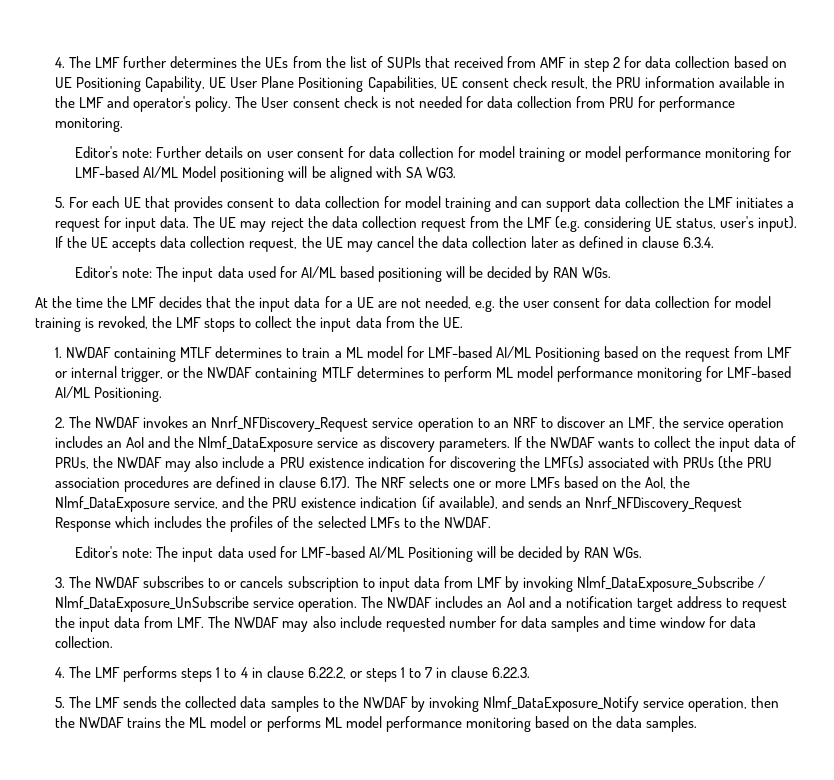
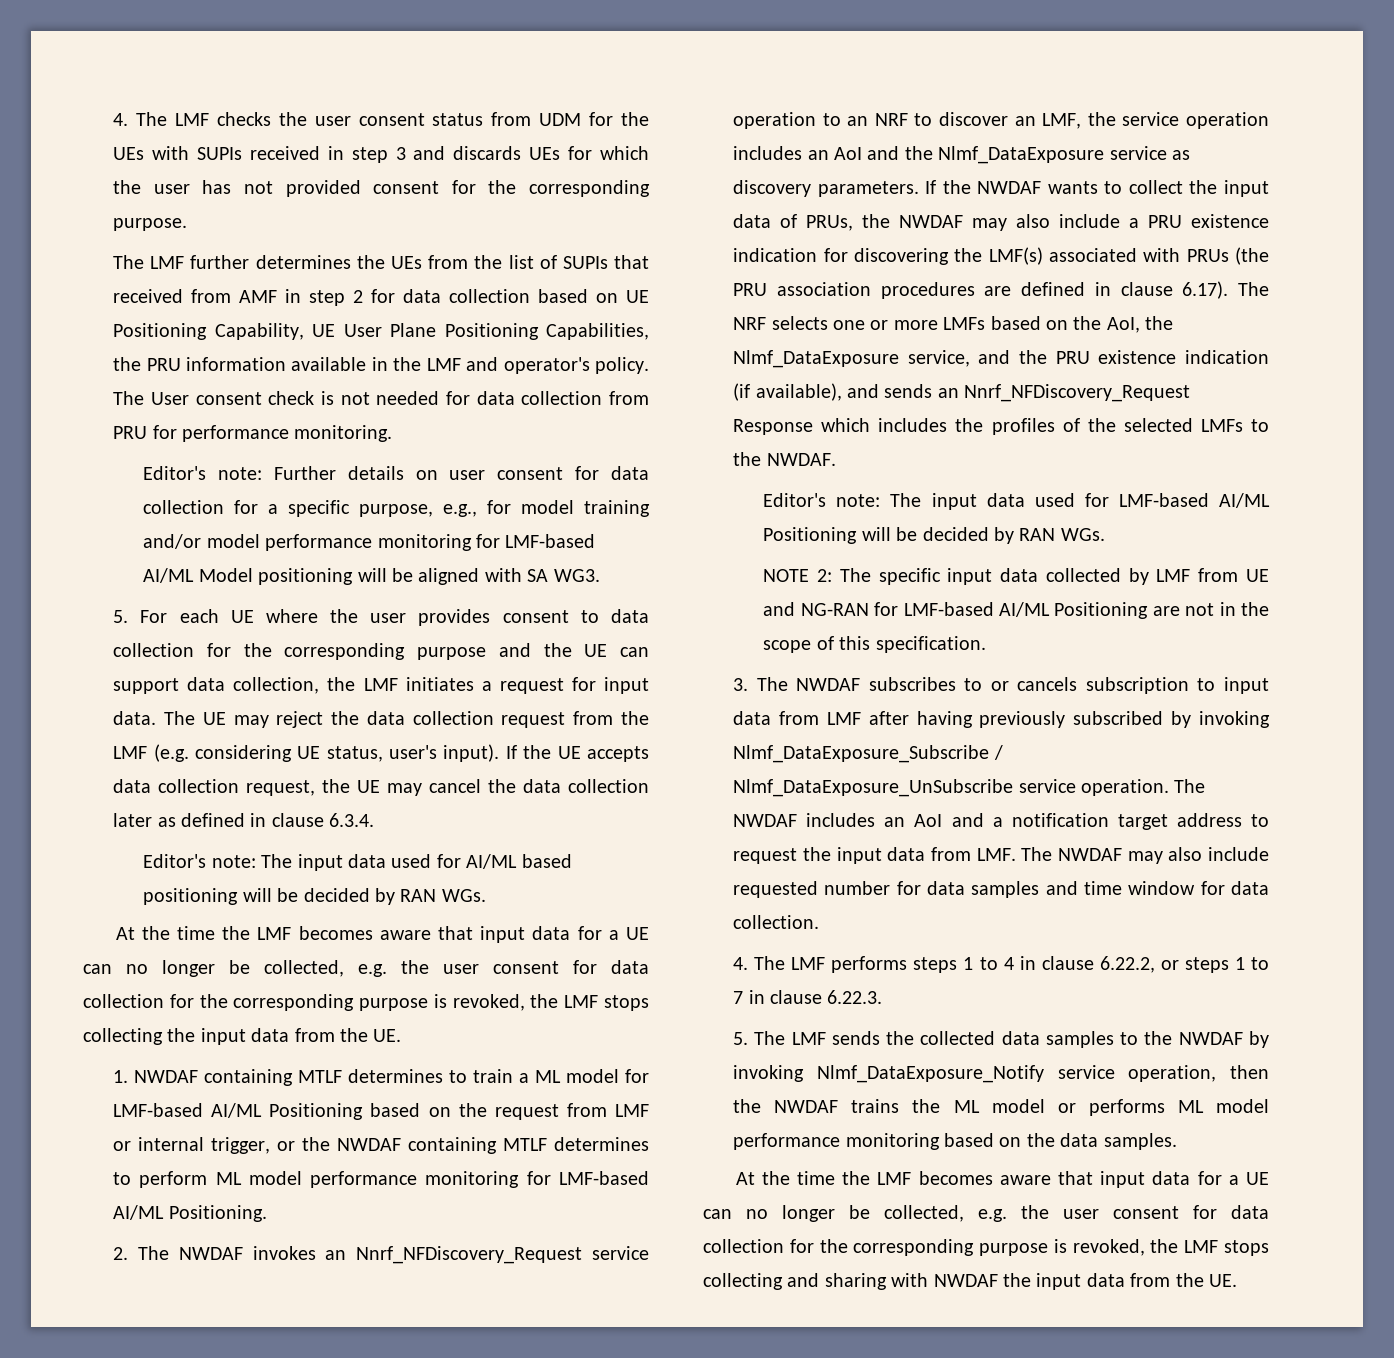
- 4. The LMF further determines the UEs from the list of SUPIs that received from AMF in step 2 for data collection based on UE Positioning Capability, UE User Plane Positioning Capabilities, UE consent check result, the PRU information available in the LMF and operator's policy.
+ 4. The LMF checks the user consent status from UDM for the UEs with SUPIs received in step 3 and discards UEs for which the user has not provided consent for the corresponding purpose.
+ The LMF further determines the UEs from the list of SUPIs that received from AMF in step 2 for data collection based on UE Positioning Capability, UE User Plane Positioning Capabilities, the PRU information available in the LMF and operator's policy.
- Editor's note: Further details on user consent for data collection for model training or model performance monitoring for LMF-based AI/ML Model positioning will be aligned with SA WG3.
+ Editor's note: Further details on user consent for data collection for a specific purpose, e.g., for model training and/or model performance monitoring for LMF-based AI/ML Model positioning will be aligned with SA WG3.
- 5. For each UE that provides consent to data collection for model training and can support data collection the LMF initiates a request for input data.
+ 5. For each UE where the user provides consent to data collection for the corresponding purpose and the UE can support data collection, the LMF initiates a request for input data.
- At the time the LMF decides that the input data for a UE are not needed, e.g. the user consent for data collection for model training is revoked, the LMF stops to collect the input data from the UE.
+ At the time the LMF becomes aware that input data for a UE can no longer be collected, e.g. the user consent for data collection for the corresponding purpose is revoked, the LMF stops collecting the input data from the UE.
+ NOTE 2: The specific input data collected by LMF from UE and NG-RAN for LMF-based AI/ML Positioning are not in the scope of this specification.
- 3. The NWDAF subscribes to or cancels subscription to input data from LMF by invoking Nlmf_DataExposure_Subscribe / Nlmf_DataExposure_UnSubscribe service operation.
+ 3. The NWDAF subscribes to or cancels subscription to input data from LMF after having previously subscribed by invoking Nlmf_DataExposure_Subscribe / Nlmf_DataExposure_UnSubscribe service operation.
+ At the time the LMF becomes aware that input data for a UE can no longer be collected, e.g. the user consent for data collection for the corresponding purpose is revoked, the LMF stops collecting and sharing with NWDAF the input data from the UE.

